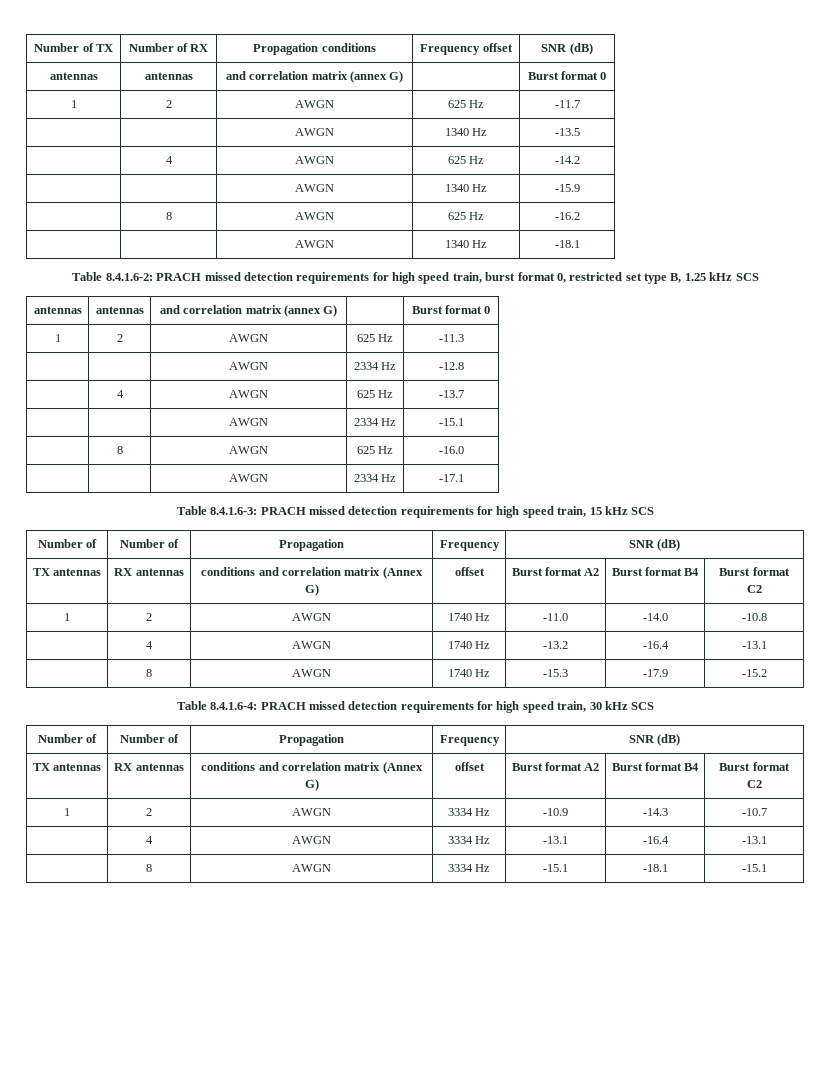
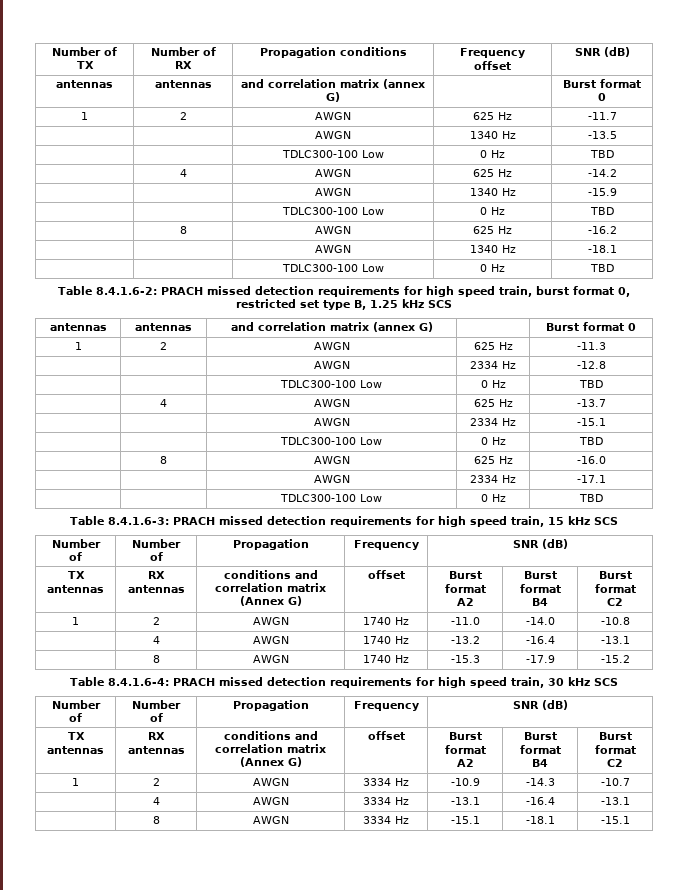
  | | AWGN | 1340 Hz | -13.5
+ | | TDLC300-100 Low | 0 Hz | TBD
  | | AWGN | 1340 Hz | -15.9
+ | | TDLC300-100 Low | 0 Hz | TBD
  | | AWGN | 1340 Hz | -18.1
+ | | TDLC300-100 Low | 0 Hz | TBD
  | | AWGN | 2334 Hz | -12.8
+ | | TDLC300-100 Low | 0 Hz | TBD
  | | AWGN | 2334 Hz | -15.1
+ | | TDLC300-100 Low | 0 Hz | TBD
  | | AWGN | 2334 Hz | -17.1
+ | | TDLC300-100 Low | 0 Hz | TBD

